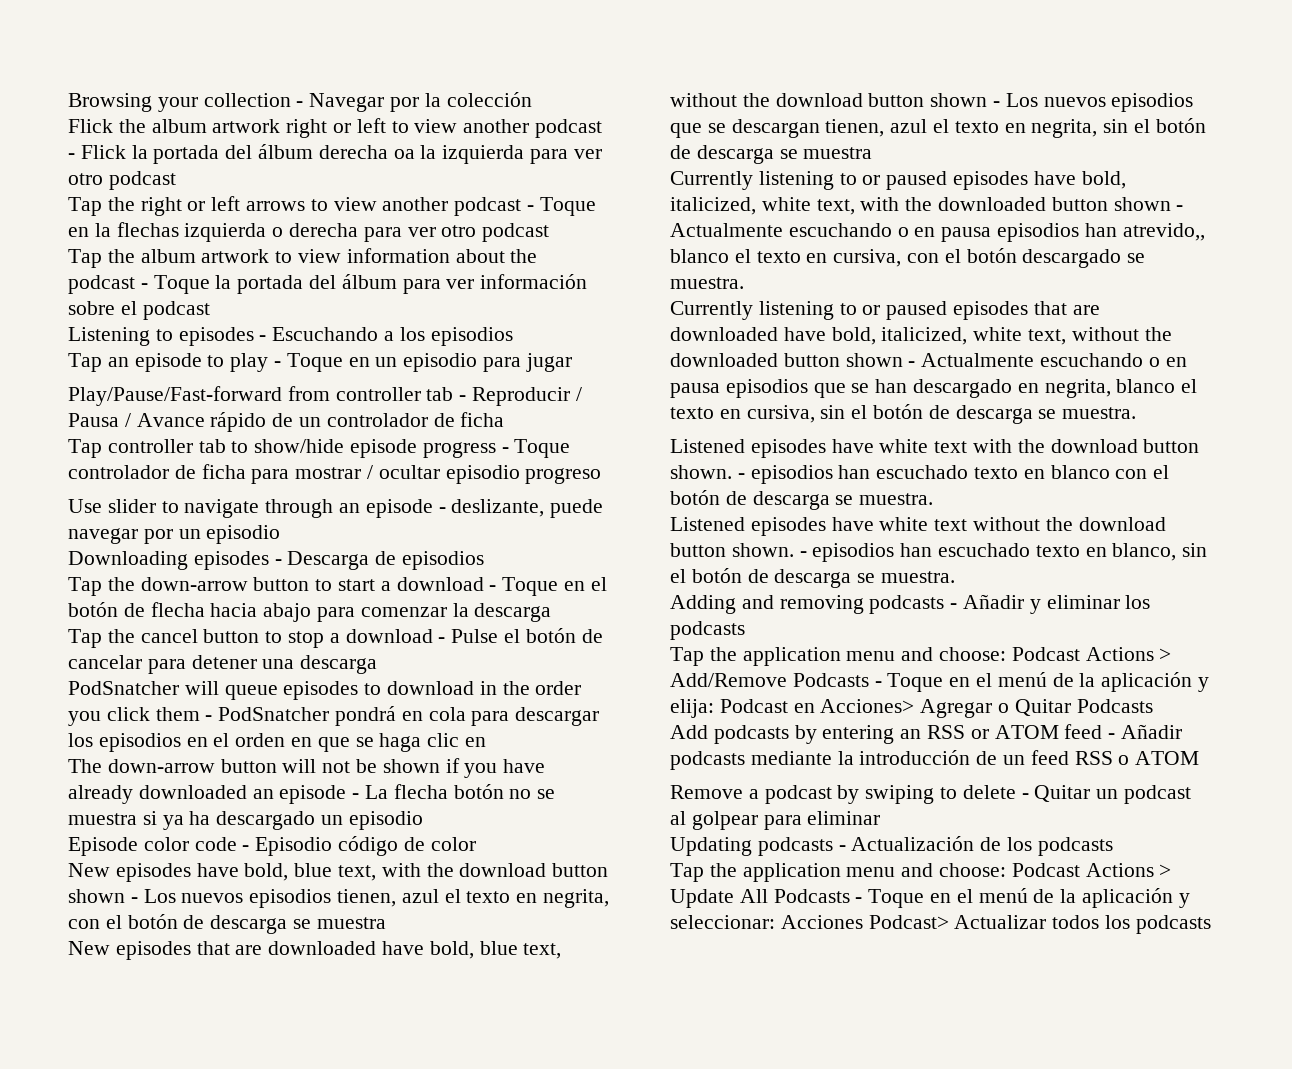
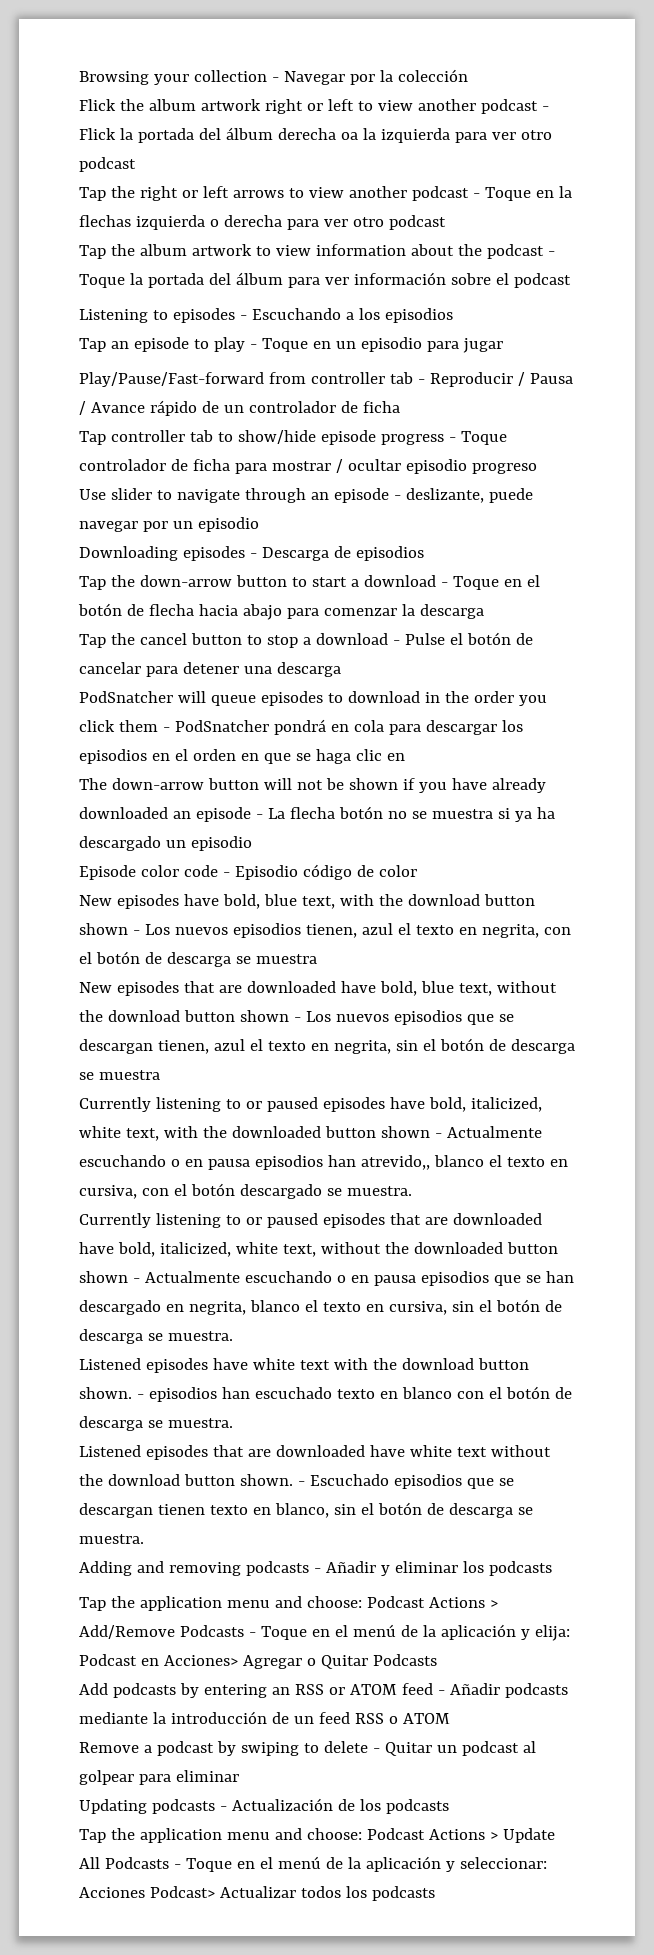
- Listened episodes have white text without the download button shown.
+ Listened episodes that are downloaded have white text without the download button shown.
- - episodios han escuchado texto en blanco, sin el botón de descarga se muestra.
+ - Escuchado episodios que se descargan tienen texto en blanco, sin el botón de descarga se muestra.

